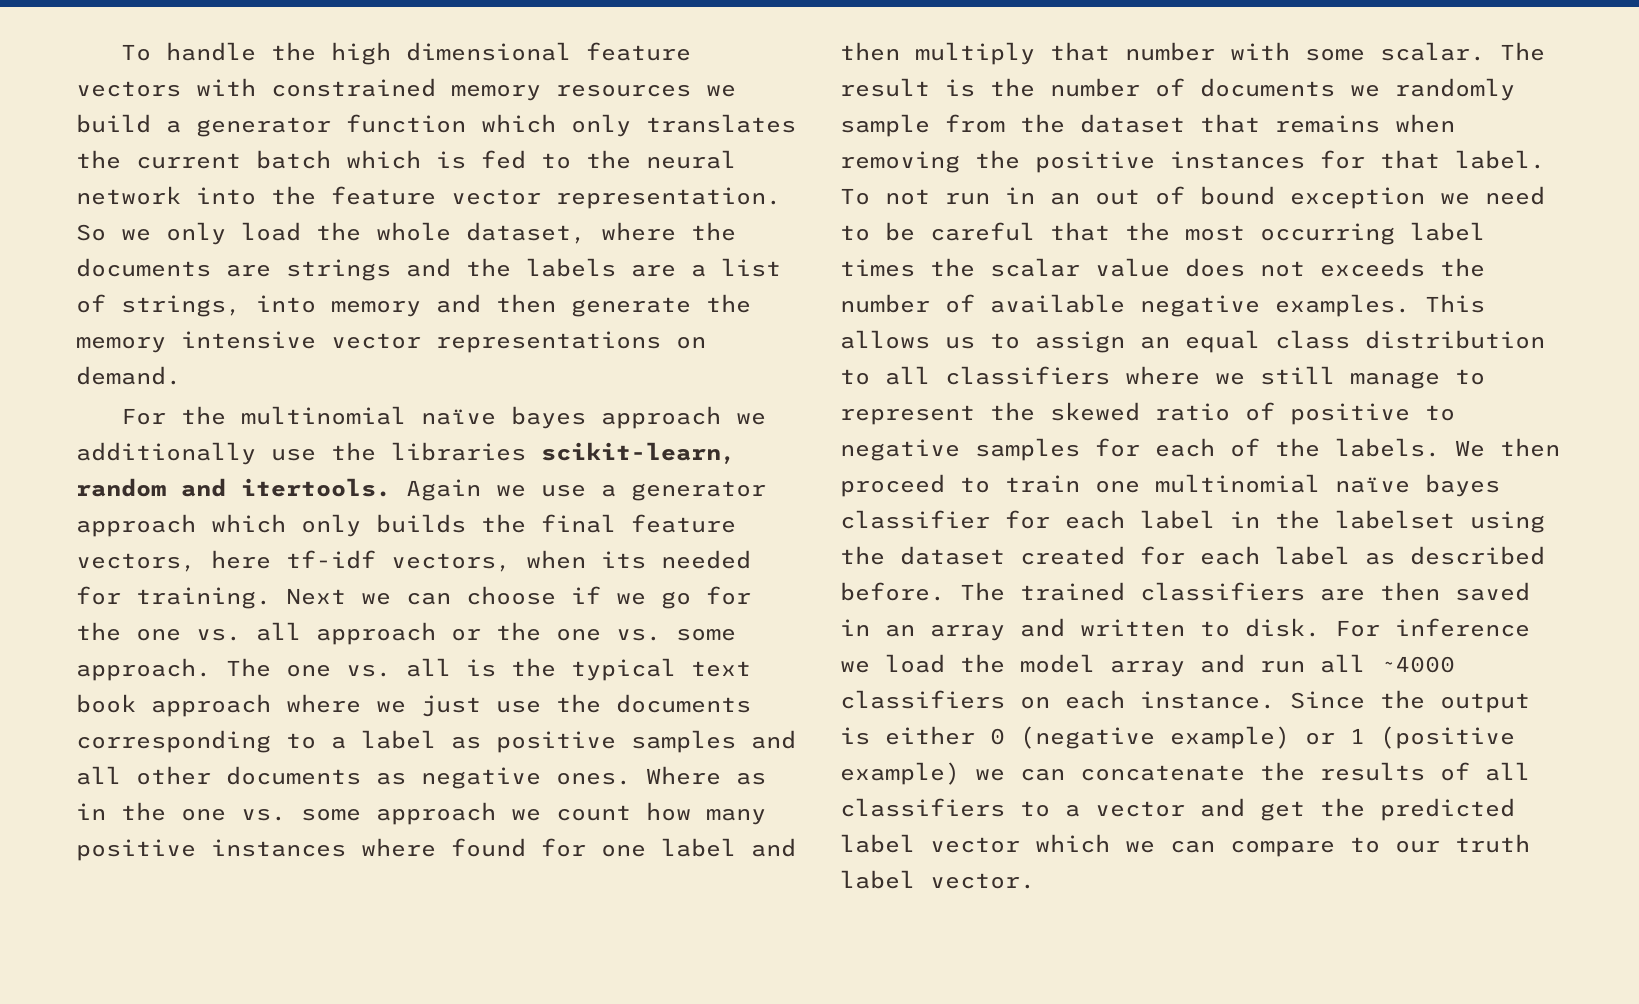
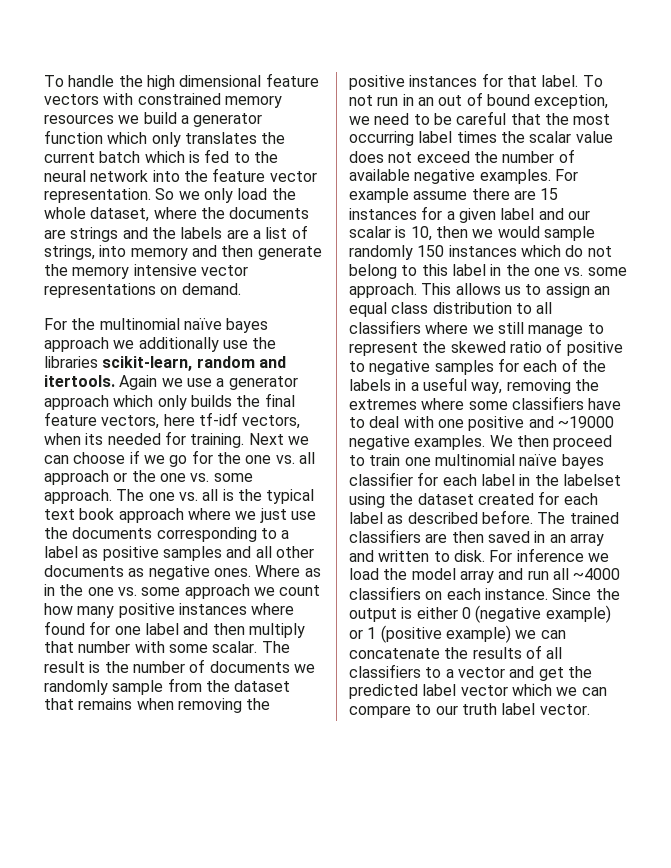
- To not run in an out of bound exception we need to be careful that the most occurring label times the scalar value does not exceeds the number of available negative examples.
+ To not run in an out of bound exception, we need to be careful that the most occurring label times the scalar value does not exceed the number of available negative examples.
+ For example assume there are 15 instances for a given label and our scalar is 10, then we would sample randomly 150 instances which do not belong to this label in the one vs. some approach.
- This allows us to assign an equal class distribution to all classifiers where we still manage to represent the skewed ratio of positive to negative samples for each of the labels.
+ This allows us to assign an equal class distribution to all classifiers where we still manage to represent the skewed ratio of positive to negative samples for each of the labels in a useful way, removing the extremes where some classifiers have to deal with one positive and ~19000 negative examples.

